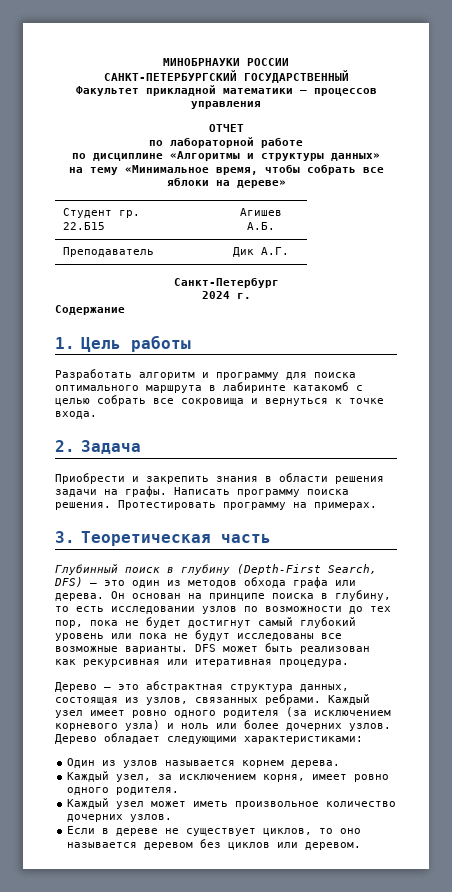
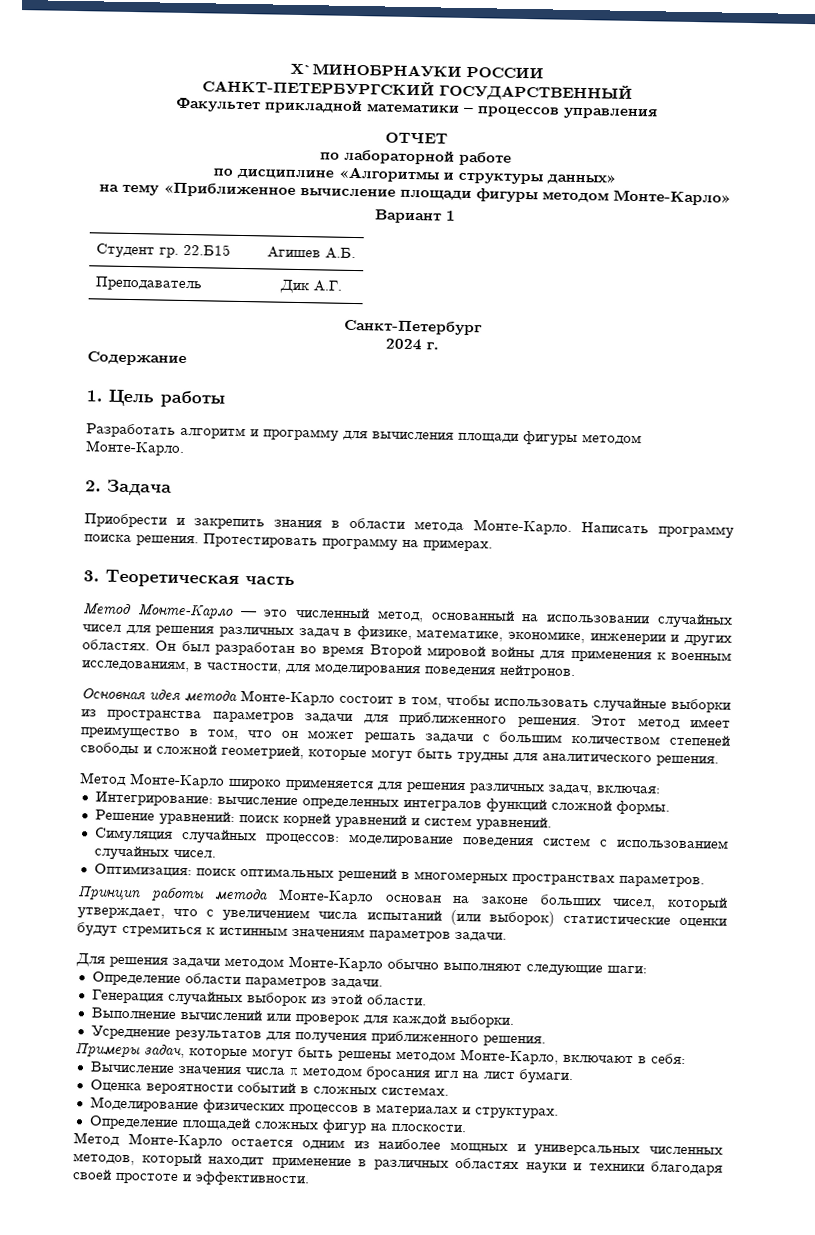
- МИНОБРНАУКИ РОССИИ
+ X`МИНОБРНАУКИ РОССИИ
- на тему «Минимальное время, чтобы собрать все яблоки на дереве»
+ на тему «Приближенное вычисление площади фигуры методом Монте-Карло»
+ Вариант 1
- Разработать алгоритм и программу для поиска оптимального маршрута в лабиринте катакомб с целью собрать все сокровища и вернуться к точке входа.
+ Разработать алгоритм и программу для вычисления площади фигуры методом Монте-Карло.
- Приобрести и закрепить знания в области решения задачи на графы.
+ Приобрести и закрепить знания в области метода Монте-Карло.
- Глубинный поиск в глубину (Depth-First Search, DFS) — это один из методов обхода графа или дерева. Он основан на принципе поиска в глубину, то есть исследовании узлов по возможности до тех пор, пока не будет достигнут самый глубокий уровень или пока не будут исследованы все возможные варианты. DFS может быть реализован как рекурсивная или итеративная процедура.
- Дерево — это абстрактная структура данных, состоящая из узлов, связанных ребрами. Каждый узел имеет ровно одного родителя (за исключением корневого узла) и ноль или более дочерних узлов. Дерево обладает следующими характеристиками:
- Один из узлов называется корнем дерева.
- Каждый узел, за исключением корня, имеет ровно одного родителя.
- Каждый узел может иметь произвольное количество дочерних узлов.
- Если в дереве не существует циклов, то оно называется деревом без циклов или деревом.
+ Метод Монте-Карло — это численный метод, основанный на использовании случайных чисел для решения различных задач в физике, математике, экономике, инженерии и других областях. Он был разработан во время Второй мировой войны для применения к военным исследованиям, в частности, для моделирования поведения нейтронов.
+ Основная идея метода Монте-Карло состоит в том, чтобы использовать случайные выборки из пространства параметров задачи для приближенного решения. Этот метод имеет преимущество в том, что он может решать задачи с большим количеством степеней свободы и сложной геометрией, которые могут быть трудны для аналитического решения.
+ Метод Монте-Карло широко применяется для решения различных задач, включая:
+ Интегрирование: вычисление определенных интегралов функций сложной формы.
+ Решение уравнений: поиск корней уравнений и систем уравнений.
+ Симуляция случайных процессов: моделирование поведения систем с использованием случайных чисел.
+ Оптимизация: поиск оптимальных решений в многомерных пространствах параметров.
+ Принцип работы метода Монте-Карло основан на законе больших чисел, который утверждает, что с увеличением числа испытаний (или выборок) статистические оценки будут стремиться к истинным значениям параметров задачи.
+ Для решения задачи методом Монте-Карло обычно выполняют следующие шаги:
+ Определение области параметров задачи.
+ Генерация случайных выборок из этой области.
+ Выполнение вычислений или проверок для каждой выборки.
+ Усреднение результатов для получения приближенного решения.
+ Примеры задач, которые могут быть решены методом Монте-Карло, включают в себя:
+ Вычисление значения числа π методом бросания игл на лист бумаги.
+ Оценка вероятности событий в сложных системах.
+ Моделирование физических процессов в материалах и структурах.
+ Определение площадей сложных фигур на плоскости.
+ Метод Монте-Карло остается одним из наиболее мощных и универсальных численных методов, который находит применение в различных областях науки и техники благодаря своей простоте и эффективности.

